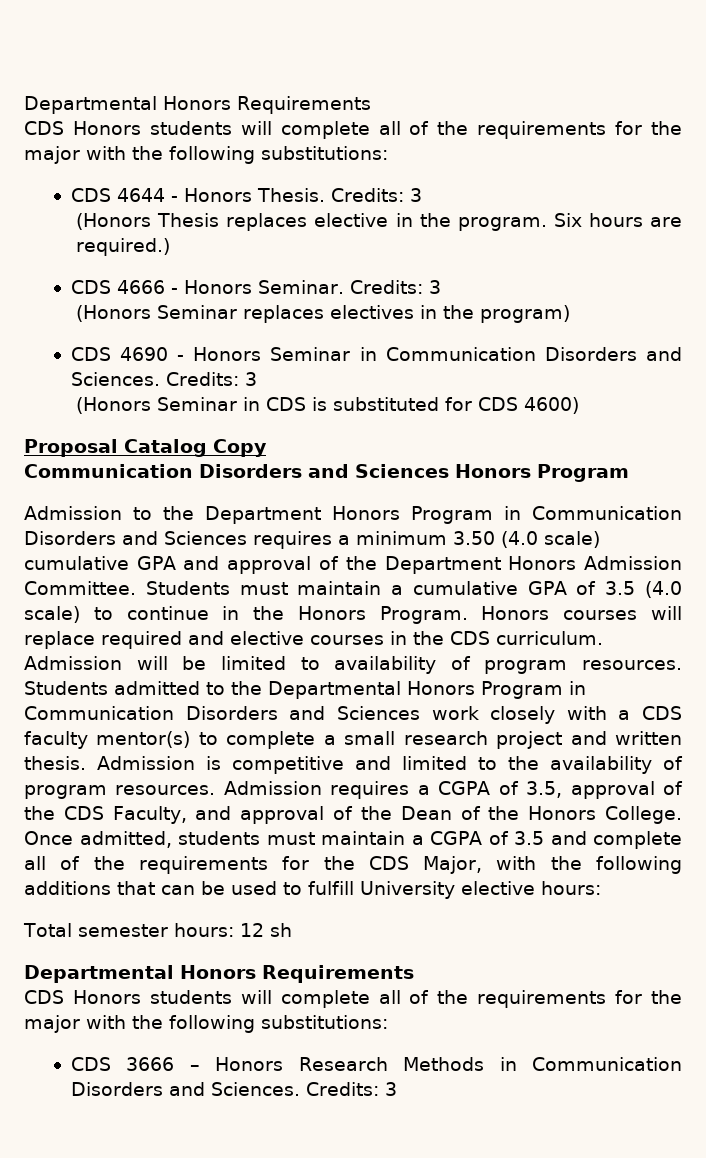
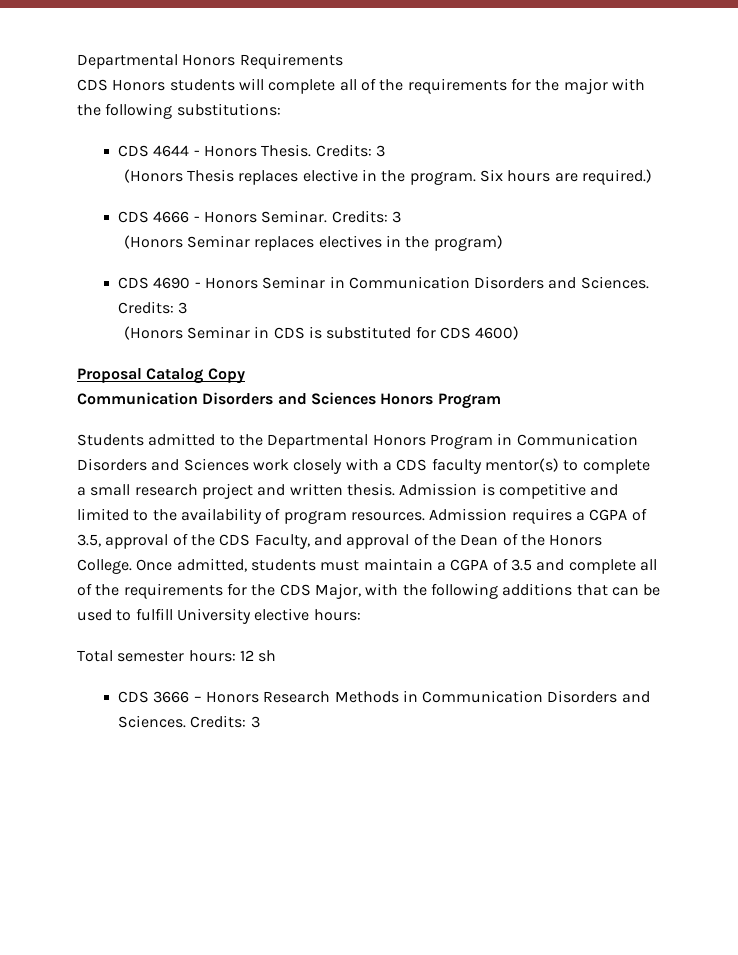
- Admission to the Department Honors Program in Communication Disorders and Sciences requires a minimum 3.50 (4.0 scale) cumulative GPA and approval of the Department Honors Admission Committee. Students must maintain a cumulative GPA of 3.5 (4.0 scale) to continue in the Honors Program. Honors courses will replace required and elective courses in the CDS curriculum. Admission will be limited to availability of program resources.
  Total semester hours: 12 sh
- Departmental Honors Requirements
- CDS Honors students will complete all of the requirements for the major with the following substitutions:

